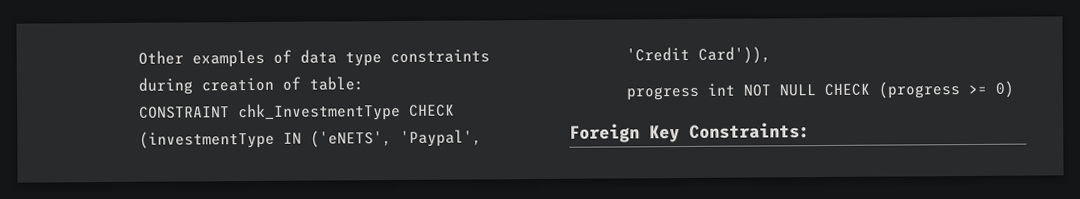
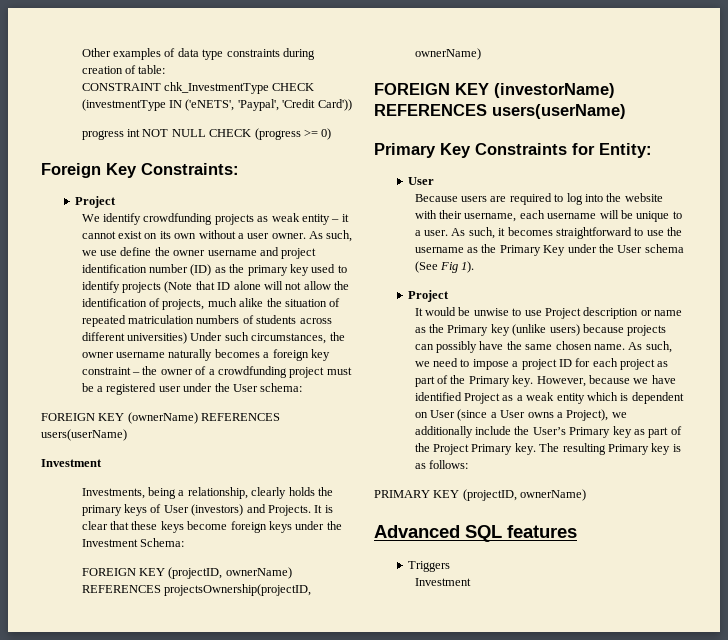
- CONSTRAINT chk_InvestmentType CHECK (investmentType IN ('eNETS', 'Paypal', 'Credit Card')),
+ CONSTRAINT chk_InvestmentType CHECK (investmentType IN ('eNETS', 'Paypal', 'Credit Card'))
  Foreign Key Constraints:
+ Project
+ We identify crowdfunding projects as weak entity – it cannot exist on its own without a user owner. As such, we use define the owner username and project identification number (ID) as the primary key used to identify projects (Note that ID alone will not allow the identification of projects, much alike the situation of repeated matriculation numbers of students across different universities) Under such circumstances, the owner username naturally becomes a foreign key constraint – the owner of a crowdfunding project must be a registered user under the User schema:
+ FOREIGN KEY (ownerName) REFERENCES users(userName)
+ Investment
+ Investments, being a relationship, clearly holds the primary keys of User (investors) and Projects. It is clear that these keys become foreign keys under the Investment Schema:
+ FOREIGN KEY (projectID, ownerName) REFERENCES projectsOwnership(projectID, ownerName)
+ FOREIGN KEY (investorName) REFERENCES users(userName)
+ Primary Key Constraints for Entity:
+ User
+ Because users are required to log into the website with their username, each username will be unique to a user. As such, it becomes straightforward to use the username as the Primary Key under the User schema (See Fig 1).
+ Project
+ It would be unwise to use Project description or name as the Primary key (unlike users) because projects can possibly have the same chosen name. As such, we need to impose a project ID for each project as part of the Primary key. However, because we have identified Project as a weak entity which is dependent on User (since a User owns a Project), we additionally include the User’s Primary key as part of the Project Primary key. The resulting Primary key is as follows:
+ PRIMARY KEY (projectID, ownerName)
+ Advanced SQL features
+ Triggers
+ Investment

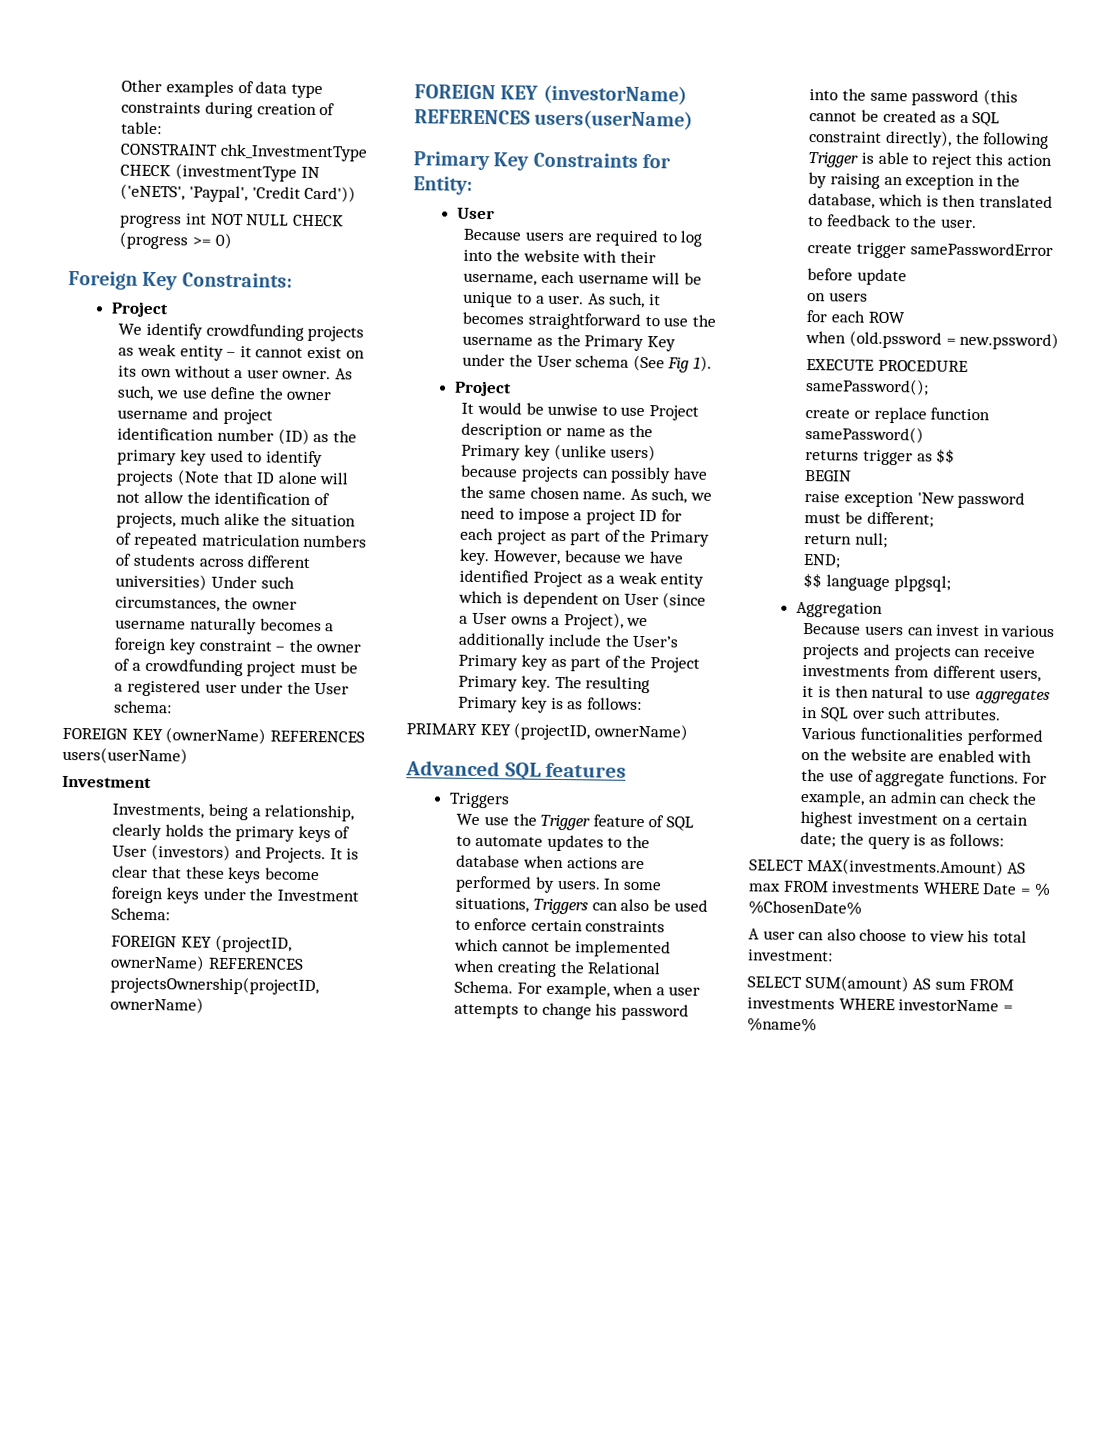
  Advanced SQL features
  Triggers
- Investment
+ We use the Trigger feature of SQL to automate updates to the database when actions are performed by users. In some situations, Triggers can also be used to enforce certain constraints which cannot be implemented when creating the Relational Schema. For example, when a user attempts to change his password into the same password (this cannot be created as a SQL constraint directly), the following Trigger is able to reject this action by raising an exception in the database, which is then translated to feedback to the user.
+ create trigger samePasswordError
+ before update
+ on users
+ for each ROW
+ when (old.pssword = new.pssword)
+ EXECUTE PROCEDURE samePassword();
+ create or replace function samePassword()
+ returns trigger as $$
+ BEGIN
+ raise exception 'New password must be different;
+ return null;
+ END;
+ $$ language plpgsql;
+ Aggregation
+ Because users can invest in various projects and projects can receive investments from different users, it is then natural to use aggregates in SQL over such attributes. Various functionalities performed on the website are enabled with the use of aggregate functions. For example, an admin can check the highest investment on a certain date; the query is as follows:
+ SELECT MAX(investments.Amount) AS max FROM investments WHERE Date = % %ChosenDate%
+ A user can also choose to view his total investment:
+ SELECT SUM(amount) AS sum FROM investments WHERE investorName = %name%

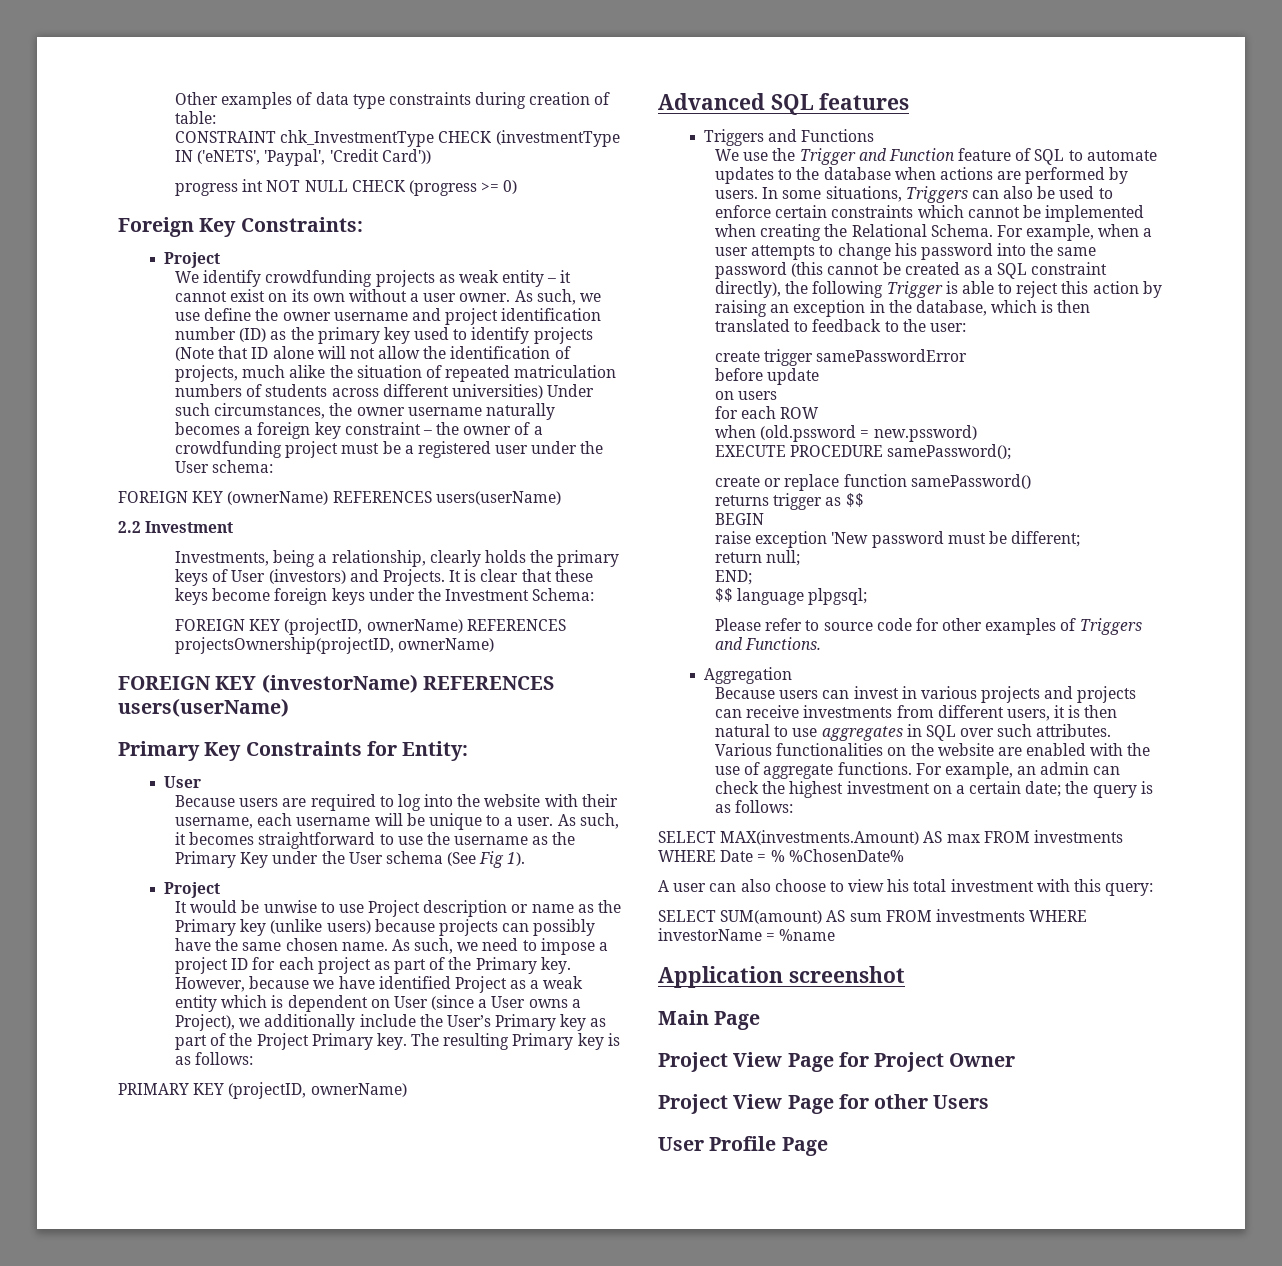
  FOREIGN KEY (ownerName) REFERENCES users(userName)
- Investment
+ 2.2 Investment
  Advanced SQL features
- Triggers
+ Triggers and Functions
- We use the Trigger feature of SQL to automate updates to the database when actions are performed by users.
+ We use the Trigger and Function feature of SQL to automate updates to the database when actions are performed by users.
- For example, when a user attempts to change his password into the same password (this cannot be created as a SQL constraint directly), the following Trigger is able to reject this action by raising an exception in the database, which is then translated to feedback to the user.
+ For example, when a user attempts to change his password into the same password (this cannot be created as a SQL constraint directly), the following Trigger is able to reject this action by raising an exception in the database, which is then translated to feedback to the user:
+ Please refer to source code for other examples of Triggers and Functions.
- Various functionalities performed on the website are enabled with the use of aggregate functions.
+ Various functionalities on the website are enabled with the use of aggregate functions.
- A user can also choose to view his total investment:
+ A user can also choose to view his total investment with this query:
- SELECT SUM(amount) AS sum FROM investments WHERE investorName = %name%
+ SELECT SUM(amount) AS sum FROM investments WHERE investorName = %name
+ Application screenshot
+ Main Page
+ Project View Page for Project Owner
+ Project View Page for other Users
+ User Profile Page

